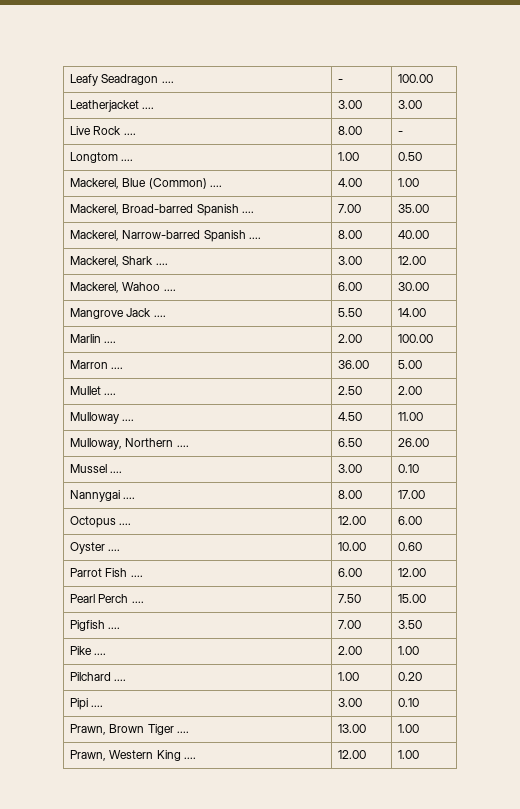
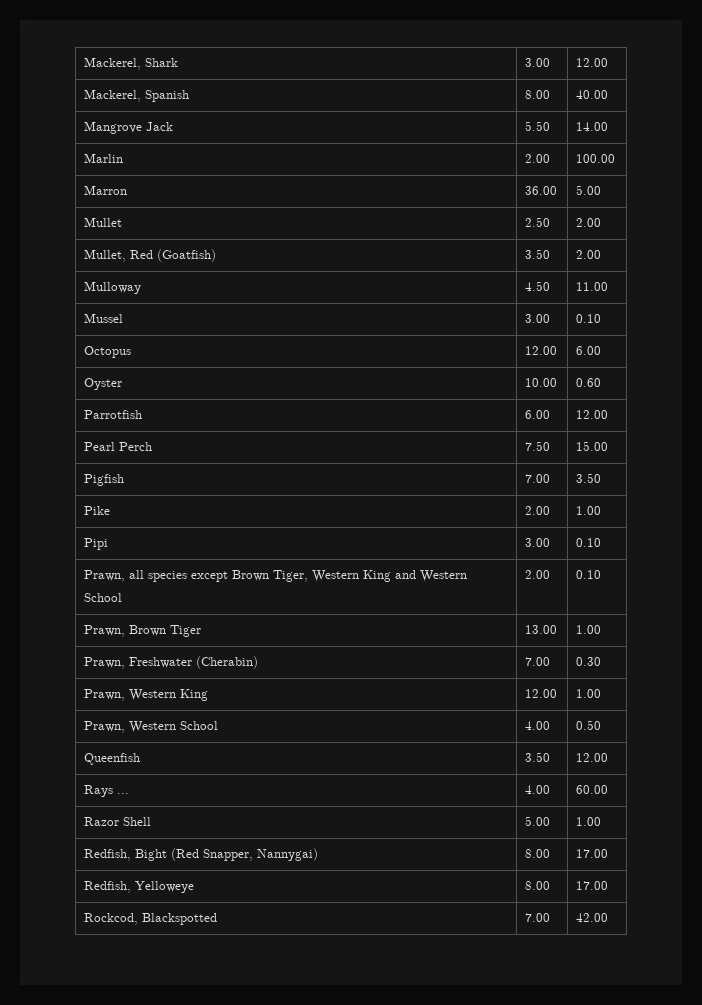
- Leafy Seadragon .... | - | 100.00
- Leatherjacket .... | 3.00 | 3.00
- Live Rock .... | 8.00 | -
- Longtom .... | 1.00 | 0.50
- Mackerel, Blue (Common) .... | 4.00 | 1.00
- Mackerel, Broad-barred Spanish .... | 7.00 | 35.00
- Mackerel, Narrow-barred Spanish .... | 8.00 | 40.00
- Mackerel, Shark .... | 3.00 | 12.00
+ Mackerel, Shark | 3.00 | 12.00
- Mackerel, Wahoo .... | 6.00 | 30.00
+ Mackerel, Spanish | 8.00 | 40.00
- Mangrove Jack .... | 5.50 | 14.00
+ Mangrove Jack | 5.50 | 14.00
- Marlin .... | 2.00 | 100.00
+ Marlin | 2.00 | 100.00
- Marron .... | 36.00 | 5.00
+ Marron | 36.00 | 5.00
- Mullet .... | 2.50 | 2.00
+ Mullet | 2.50 | 2.00
+ Mullet, Red (Goatfish) | 3.50 | 2.00
- Mulloway .... | 4.50 | 11.00
+ Mulloway | 4.50 | 11.00
- Mulloway, Northern .... | 6.50 | 26.00
- Mussel .... | 3.00 | 0.10
- Nannygai .... | 8.00 | 17.00
+ Mussel | 3.00 | 0.10
- Octopus .... | 12.00 | 6.00
+ Octopus | 12.00 | 6.00
- Oyster .... | 10.00 | 0.60
+ Oyster | 10.00 | 0.60
- Parrot Fish .... | 6.00 | 12.00
+ Parrotfish | 6.00 | 12.00
- Pearl Perch .... | 7.50 | 15.00
+ Pearl Perch | 7.50 | 15.00
- Pigfish .... | 7.00 | 3.50
+ Pigfish | 7.00 | 3.50
- Pike .... | 2.00 | 1.00
+ Pike | 2.00 | 1.00
- Pilchard .... | 1.00 | 0.20
- Pipi .... | 3.00 | 0.10
+ Pipi | 3.00 | 0.10
+ Prawn, all species except Brown Tiger, Western King and Western School | 2.00 | 0.10
- Prawn, Brown Tiger .... | 13.00 | 1.00
+ Prawn, Brown Tiger | 13.00 | 1.00
+ Prawn, Freshwater (Cherabin) | 7.00 | 0.30
- Prawn, Western King .... | 12.00 | 1.00
+ Prawn, Western King | 12.00 | 1.00
+ Prawn, Western School | 4.00 | 0.50
+ Queenfish | 3.50 | 12.00
+ Rays ... | 4.00 | 60.00
+ Razor Shell | 5.00 | 1.00
+ Redfish, Bight (Red Snapper, Nannygai) | 8.00 | 17.00
+ Redfish, Yelloweye | 8.00 | 17.00
+ Rockcod, Blackspotted | 7.00 | 42.00

